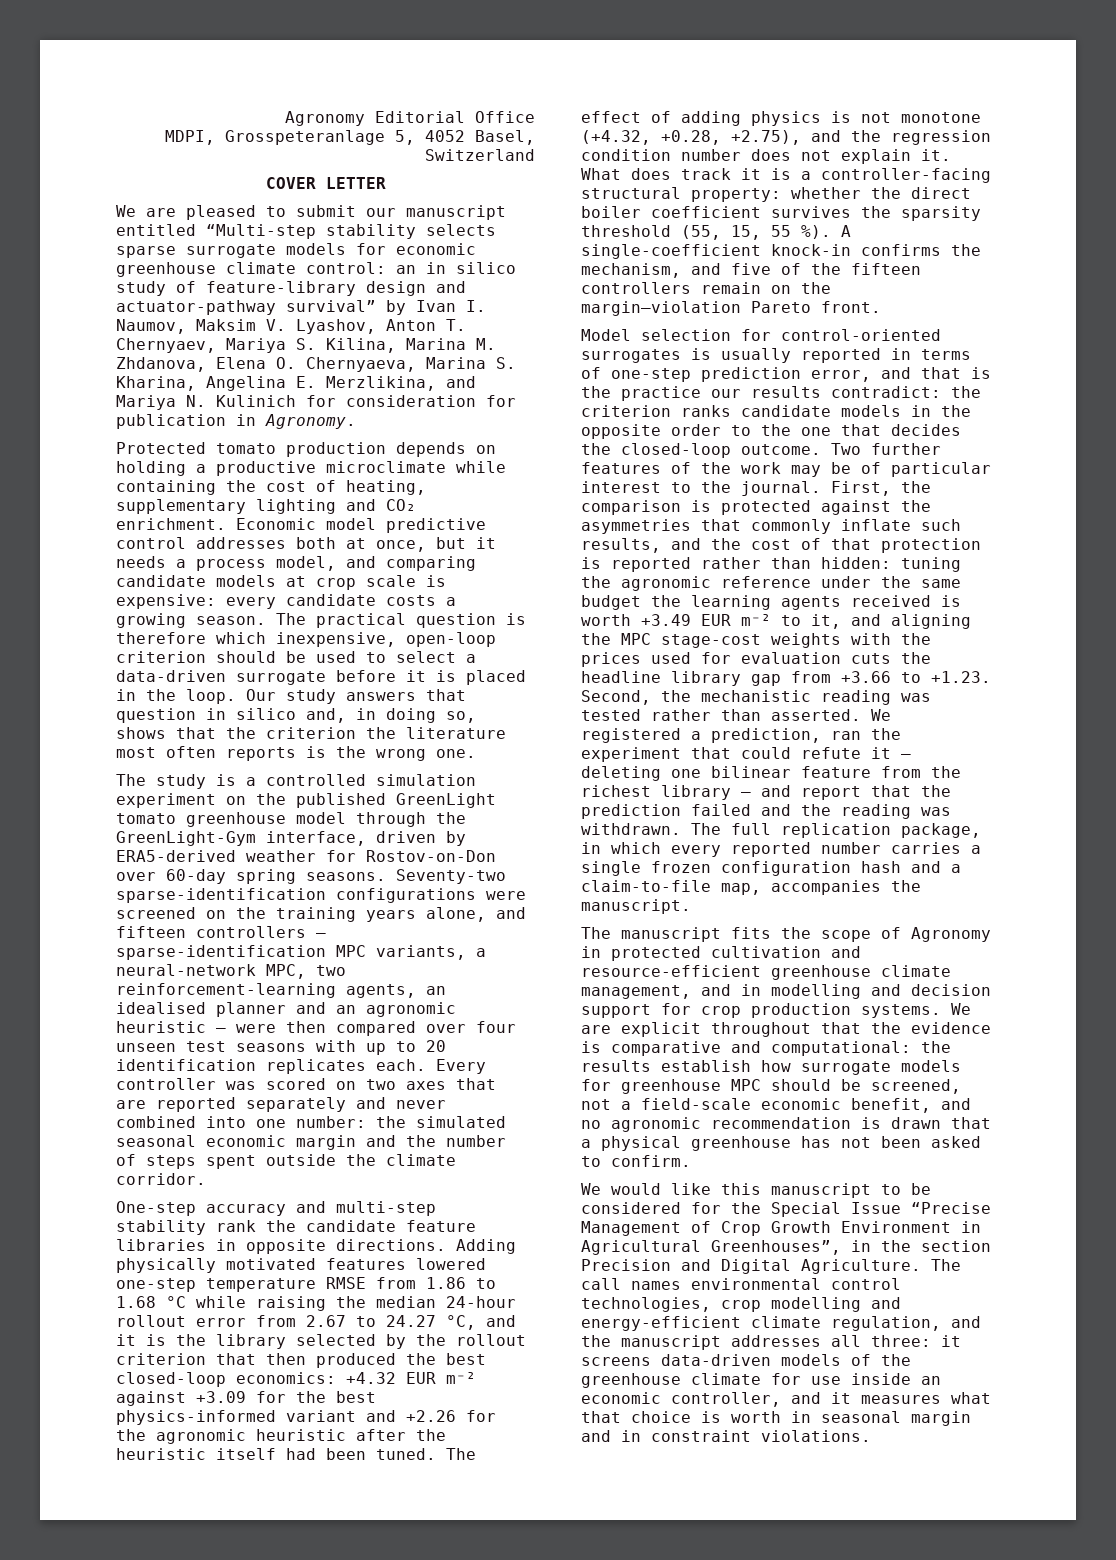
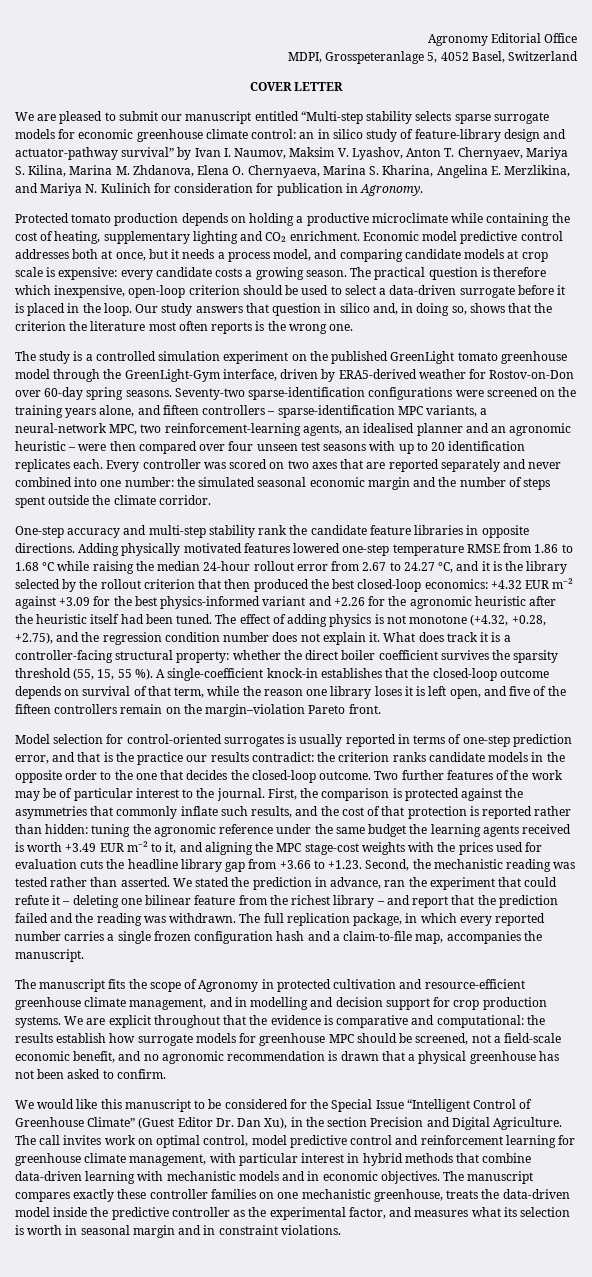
- A single-coefficient knock-in confirms the mechanism, and five of the fifteen controllers remain on the margin–violation Pareto front.
+ A single-coefficient knock-in establishes that the closed-loop outcome depends on survival of that term, while the reason one library loses it is left open, and five of the fifteen controllers remain on the margin–violation Pareto front.
- We registered a prediction, ran the experiment that could refute it – deleting one bilinear feature from the richest library – and report that the prediction failed and the reading was withdrawn.
+ We stated the prediction in advance, ran the experiment that could refute it – deleting one bilinear feature from the richest library – and report that the prediction failed and the reading was withdrawn.
- We would like this manuscript to be considered for the Special Issue “Precise Management of Crop Growth Environment in Agricultural Greenhouses”, in the section Precision and Digital Agriculture.
+ We would like this manuscript to be considered for the Special Issue “Intelligent Control of Greenhouse Climate” (Guest Editor Dr. Dan Xu), in the section Precision and Digital Agriculture.
- The call names environmental control technologies, crop modelling and energy-efficient climate regulation, and the manuscript addresses all three: it screens data-driven models of the greenhouse climate for use inside an economic controller, and it measures what that choice is worth in seasonal margin and in constraint violations.
+ The call invites work on optimal control, model predictive control and reinforcement learning for greenhouse climate management, with particular interest in hybrid methods that combine data-driven learning with mechanistic models and in economic objectives. The manuscript compares exactly these controller families on one mechanistic greenhouse, treats the data-driven model inside the predictive controller as the experimental factor, and measures what its selection is worth in seasonal margin and in constraint violations.

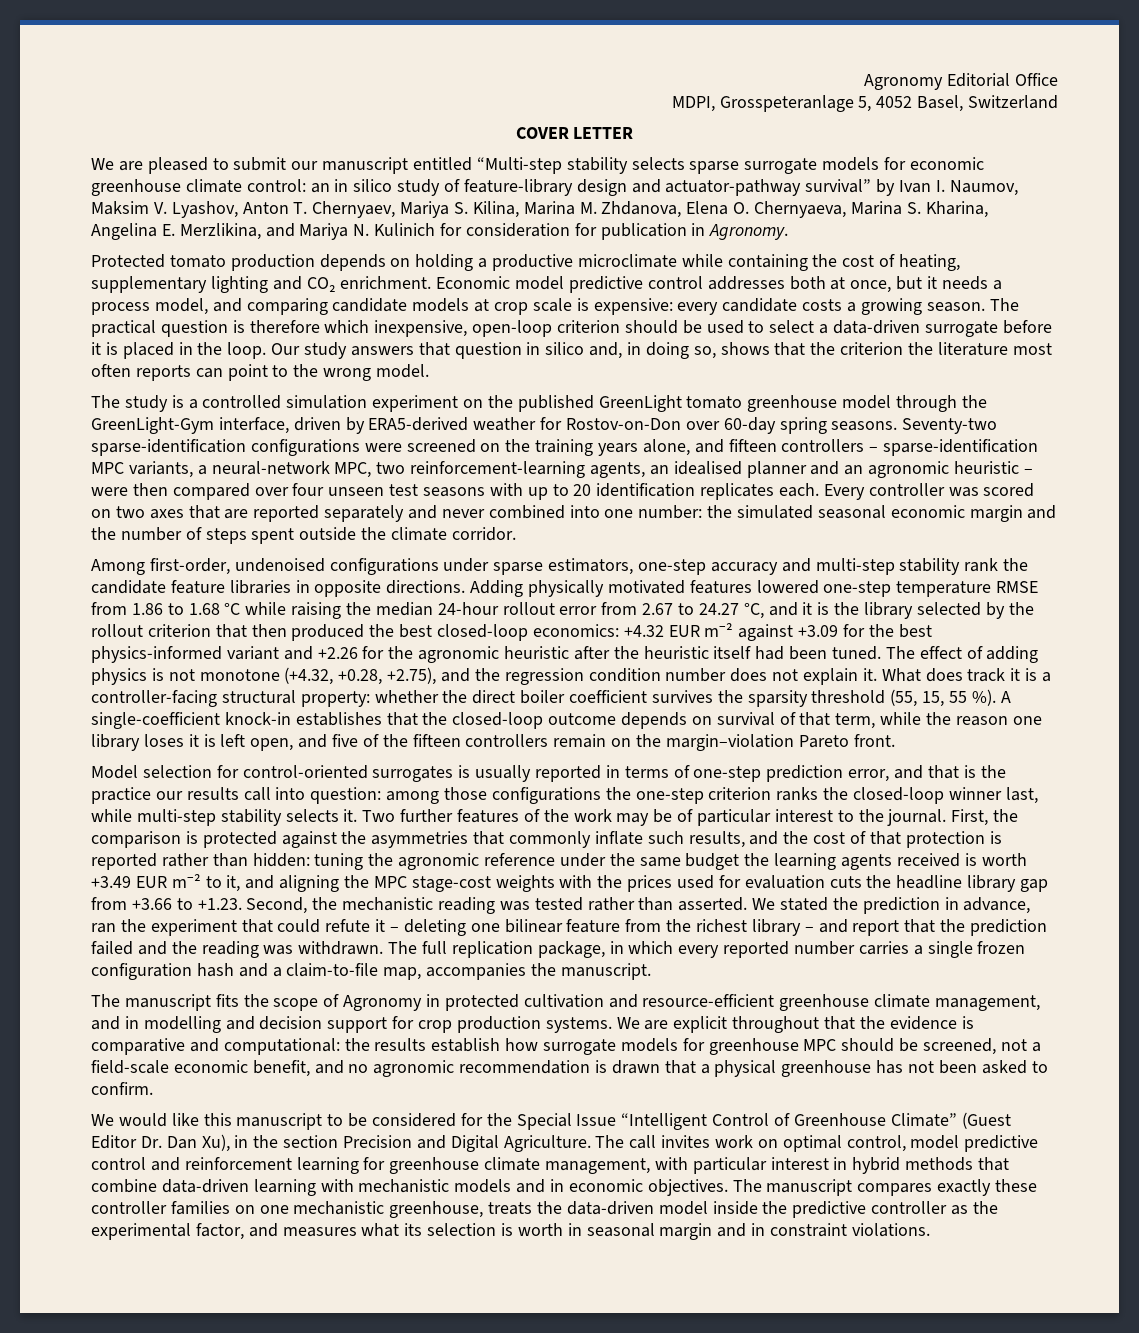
- Our study answers that question in silico and, in doing so, shows that the criterion the literature most often reports is the wrong one.
+ Our study answers that question in silico and, in doing so, shows that the criterion the literature most often reports can point to the wrong model.
- One-step accuracy and multi-step stability rank the candidate feature libraries in opposite directions.
+ Among first-order, undenoised configurations under sparse estimators, one-step accuracy and multi-step stability rank the candidate feature libraries in opposite directions.
- Model selection for control-oriented surrogates is usually reported in terms of one-step prediction error, and that is the practice our results contradict: the criterion ranks candidate models in the opposite order to the one that decides the closed-loop outcome.
+ Model selection for control-oriented surrogates is usually reported in terms of one-step prediction error, and that is the practice our results call into question: among those configurations the one-step criterion ranks the closed-loop winner last, while multi-step stability selects it.

